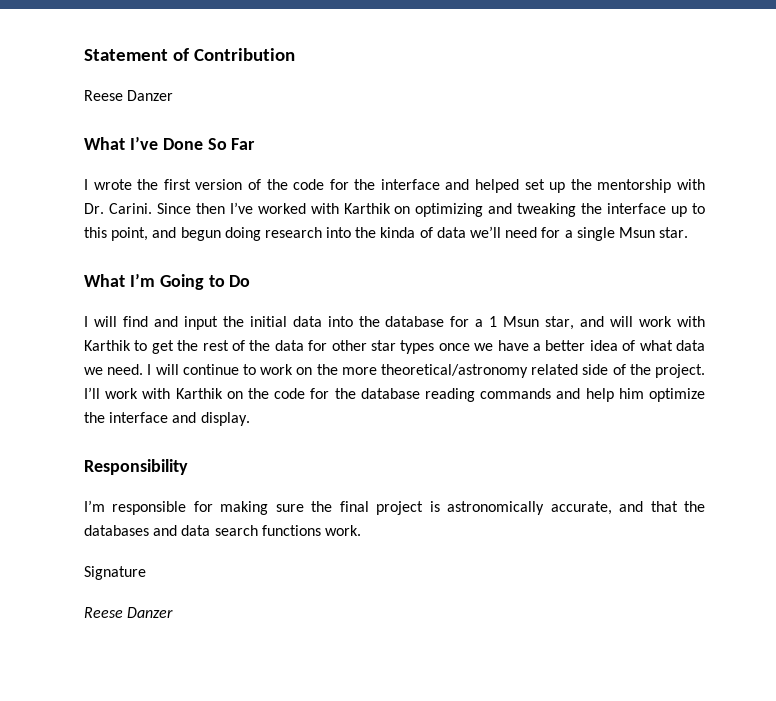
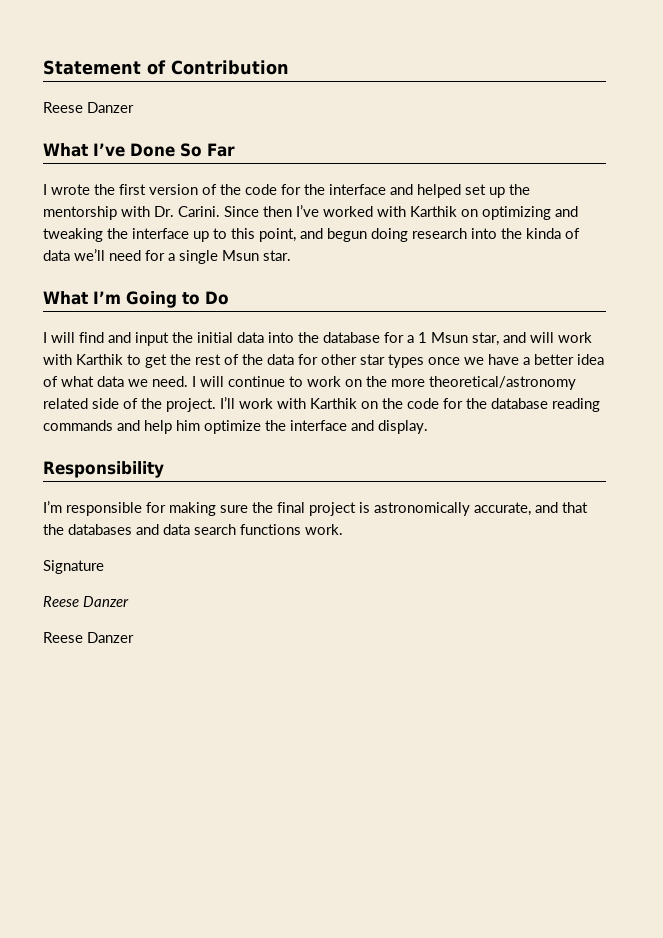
  Signature
+ Reese Danzer

